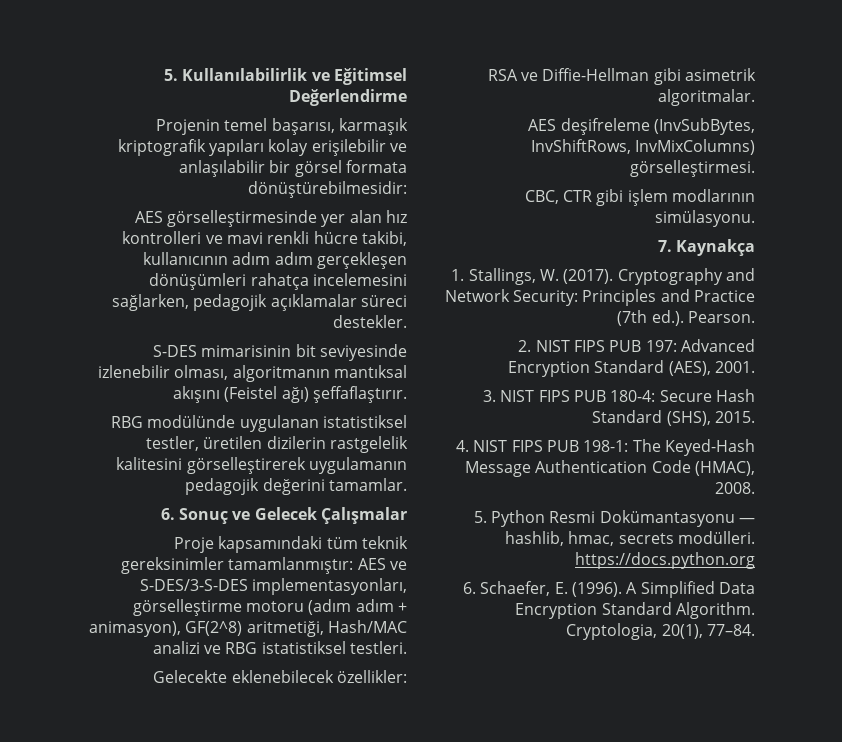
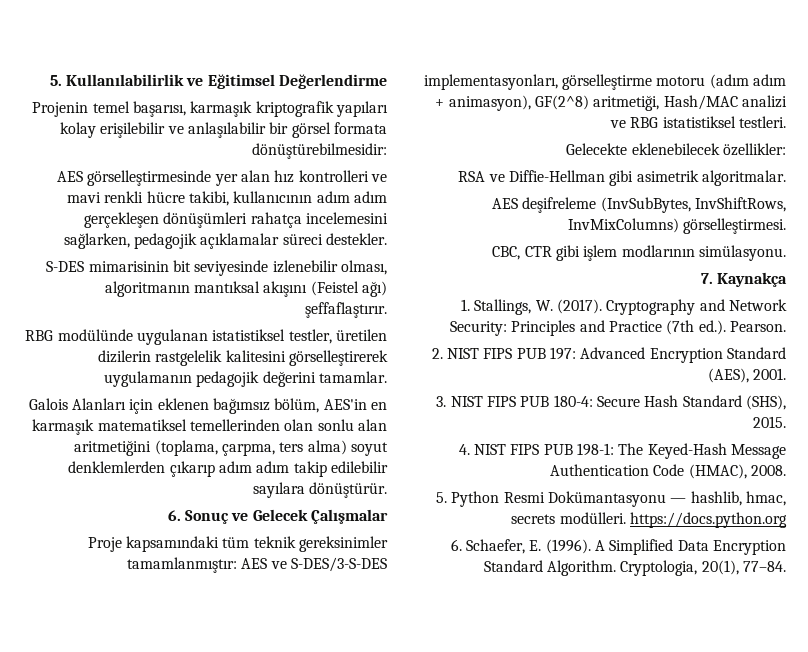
+ Galois Alanları için eklenen bağımsız bölüm, AES'in en karmaşık matematiksel temellerinden olan sonlu alan aritmetiğini (toplama, çarpma, ters alma) soyut denklemlerden çıkarıp adım adım takip edilebilir sayılara dönüştürür.

